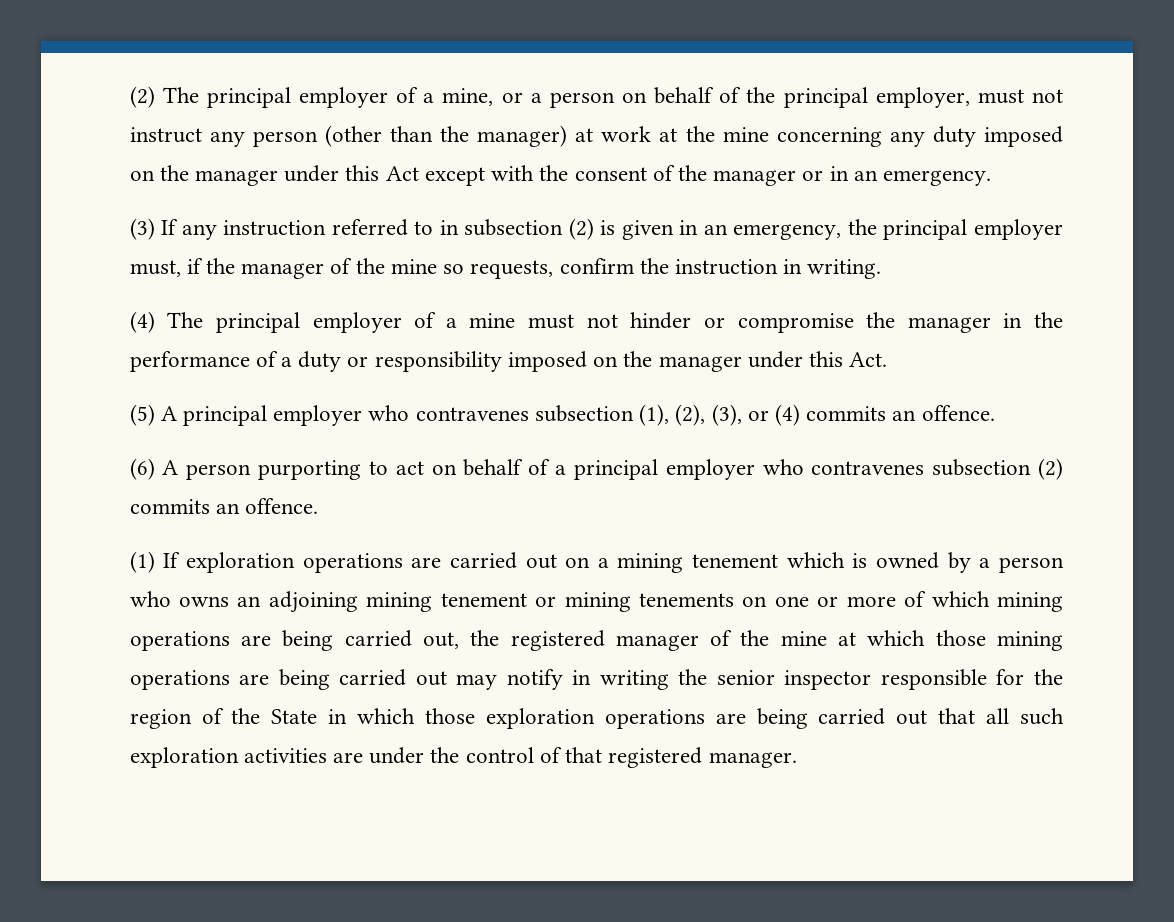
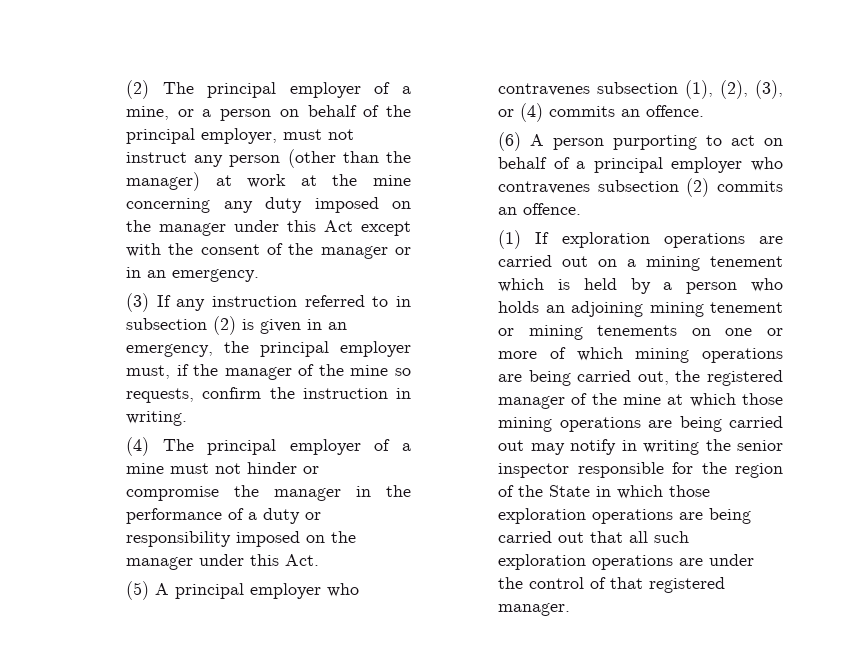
- (1) If exploration operations are carried out on a mining tenement which is owned by a person who owns an adjoining mining tenement or mining tenements on one or more of which mining operations are being carried out, the registered manager of the mine at which those mining operations are being carried out may notify in writing the senior inspector responsible for the region of the State in which those exploration operations are being carried out that all such exploration activities are under the control of that registered manager.
+ (1) If exploration operations are carried out on a mining tenement which is held by a person who holds an adjoining mining tenement or mining tenements on one or more of which mining operations are being carried out, the registered manager of the mine at which those mining operations are being carried out may notify in writing the senior inspector responsible for the region of the State in which those exploration operations are being carried out that all such exploration operations are under the control of that registered manager.

